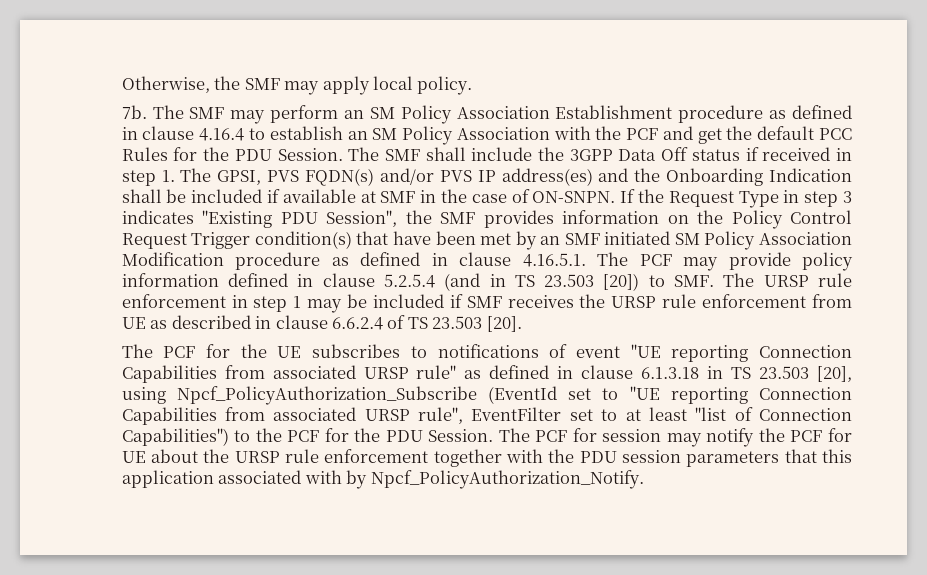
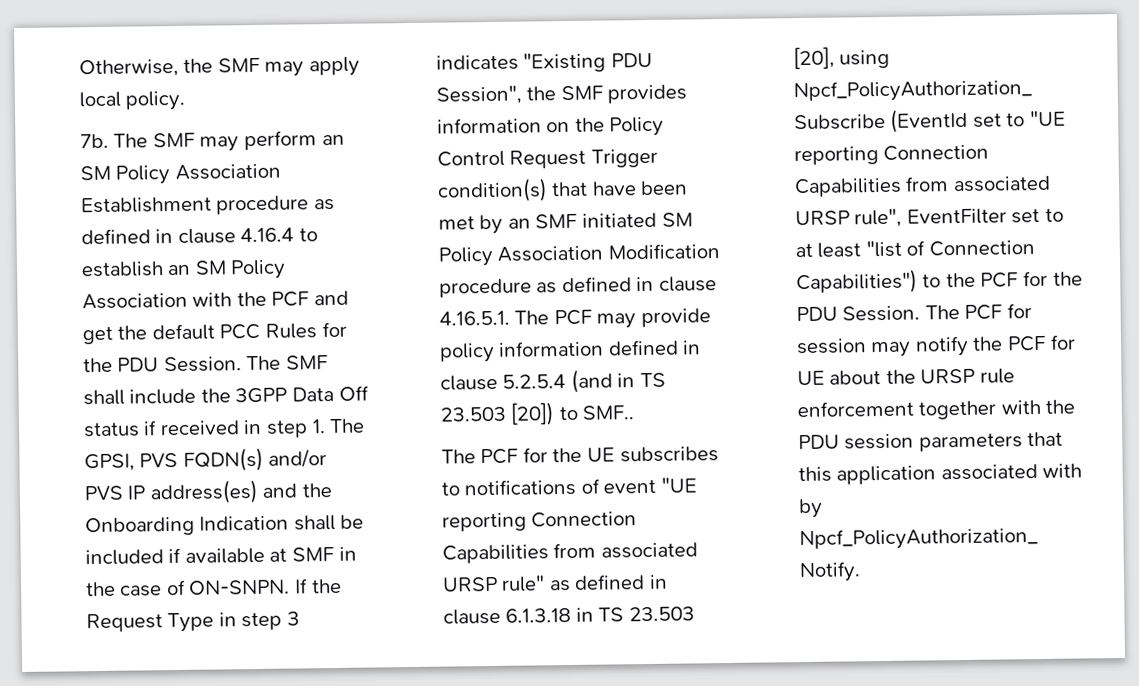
- If the Request Type in step 3 indicates "Existing PDU Session", the SMF provides information on the Policy Control Request Trigger condition(s) that have been met by an SMF initiated SM Policy Association Modification procedure as defined in clause 4.16.5.1. The PCF may provide policy information defined in clause 5.2.5.4 (and in TS 23.503 [20]) to SMF. The URSP rule enforcement in step 1 may be included if SMF receives the URSP rule enforcement from UE as described in clause 6.6.2.4 of TS 23.503 [20].
+ If the Request Type in step 3 indicates "Existing PDU Session", the SMF provides information on the Policy Control Request Trigger condition(s) that have been met by an SMF initiated SM Policy Association Modification procedure as defined in clause 4.16.5.1. The PCF may provide policy information defined in clause 5.2.5.4 (and in TS 23.503 [20]) to SMF..

